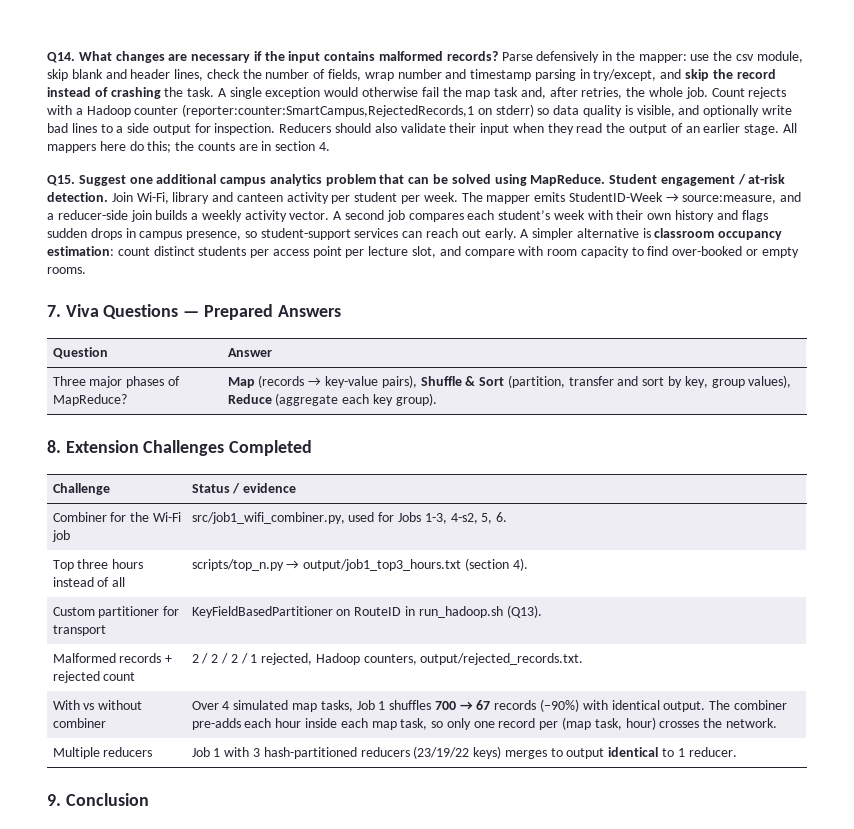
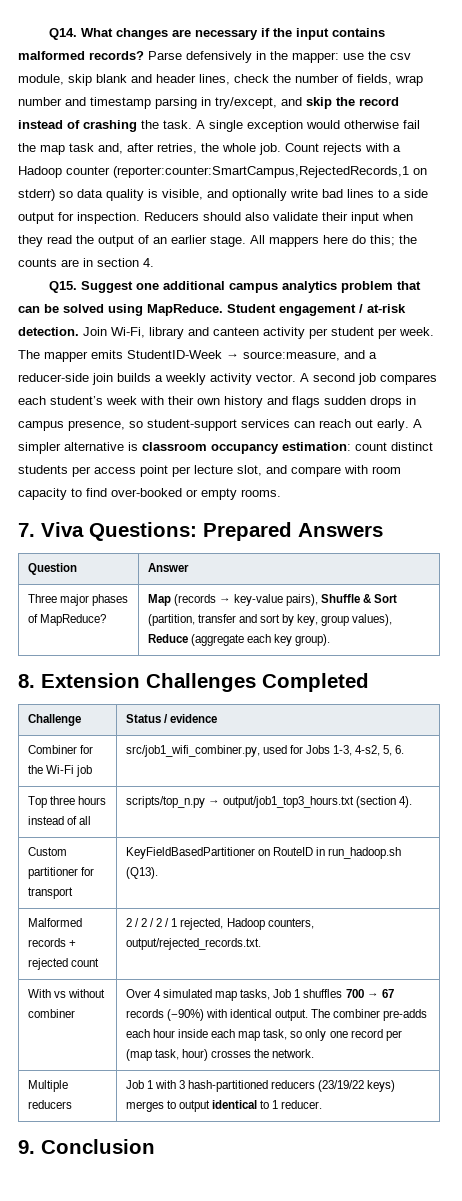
- 7. Viva Questions — Prepared Answers
+ 7. Viva Questions: Prepared Answers

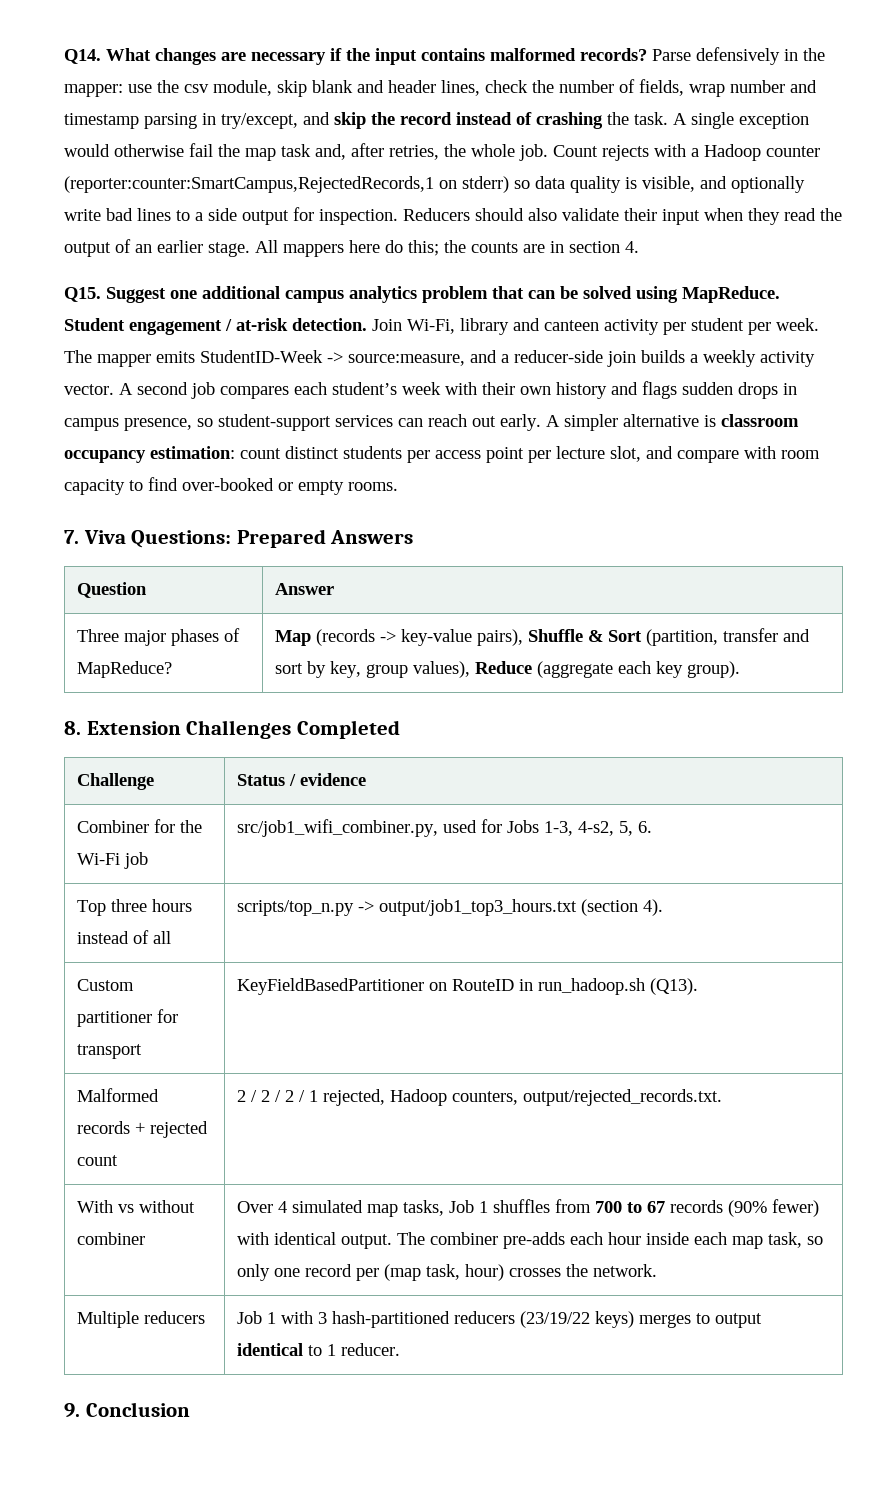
- The mapper emits StudentID-Week → source:measure, and a reducer-side join builds a weekly activity vector.
+ The mapper emits StudentID-Week -> source:measure, and a reducer-side join builds a weekly activity vector.
- Three major phases of MapReduce? | Map (records → key-value pairs), Shuffle & Sort (partition, transfer and sort by key, group values), Reduce (aggregate each key group).
+ Three major phases of MapReduce? | Map (records -> key-value pairs), Shuffle & Sort (partition, transfer and sort by key, group values), Reduce (aggregate each key group).
- Top three hours instead of all | scripts/top_n.py → output/job1_top3_hours.txt (section 4).
+ Top three hours instead of all | scripts/top_n.py -> output/job1_top3_hours.txt (section 4).
- Over 4 simulated map tasks, Job 1 shuffles 700 → 67 records (−90%) with identical output.
+ Over 4 simulated map tasks, Job 1 shuffles from 700 to 67 records (90% fewer) with identical output.

